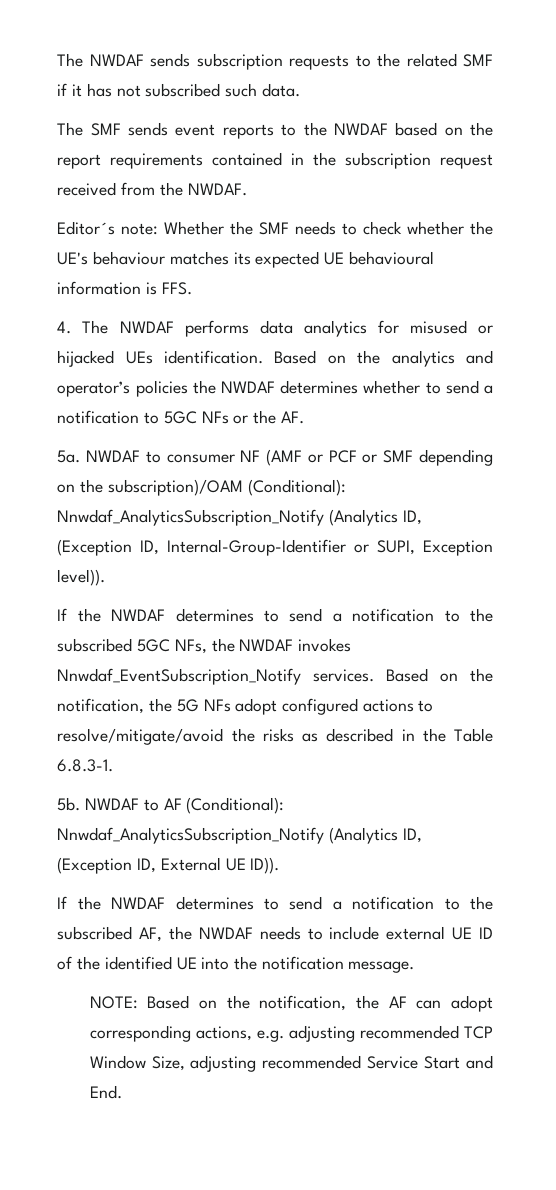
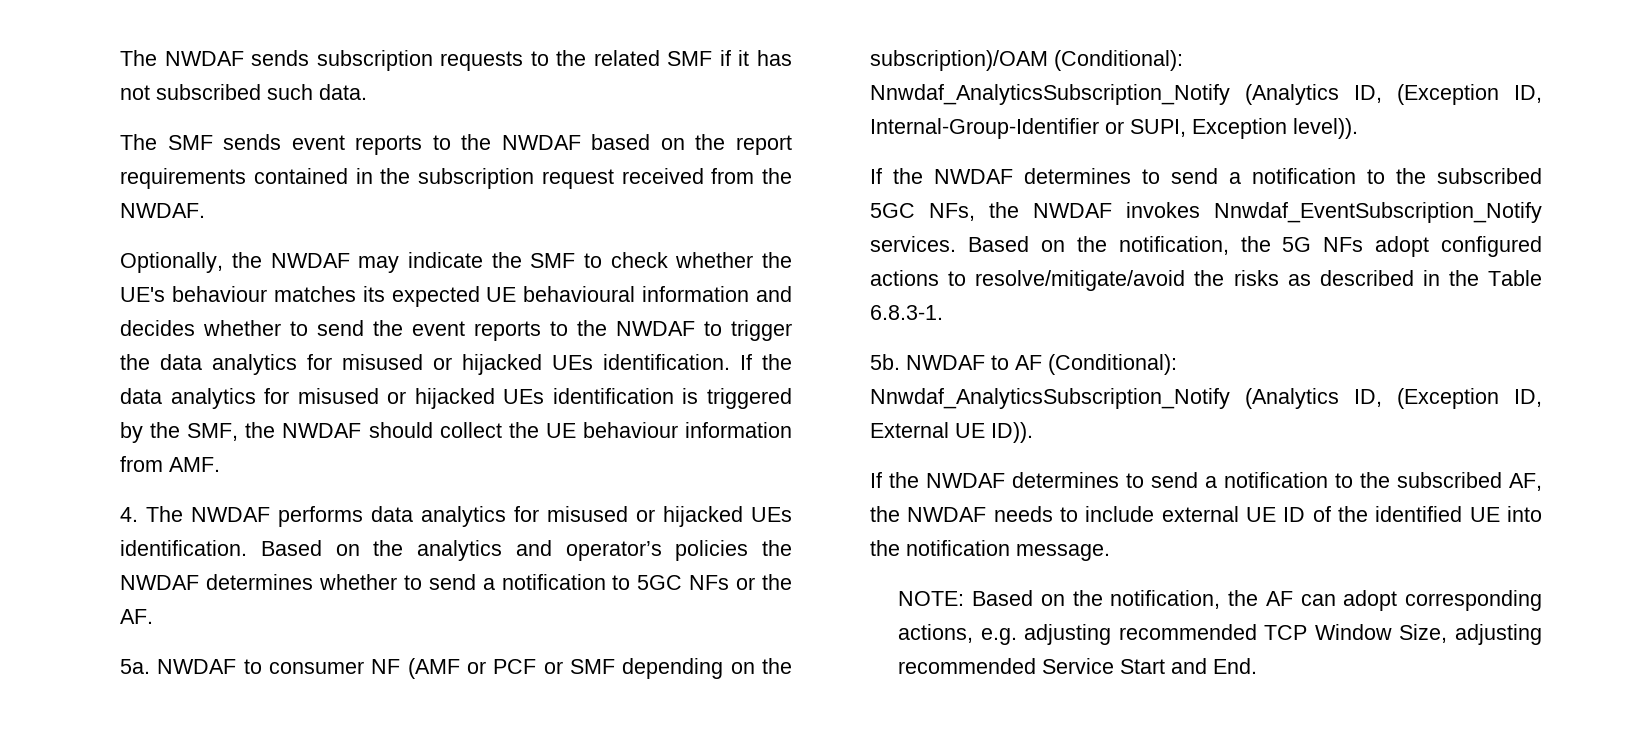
- Editor´s note: Whether the SMF needs to check whether the UE's behaviour matches its expected UE behavioural information is FFS.
+ Optionally, the NWDAF may indicate the SMF to check whether the UE's behaviour matches its expected UE behavioural information and decides whether to send the event reports to the NWDAF to trigger the data analytics for misused or hijacked UEs identification. If the data analytics for misused or hijacked UEs identification is triggered by the SMF, the NWDAF should collect the UE behaviour information from AMF.

